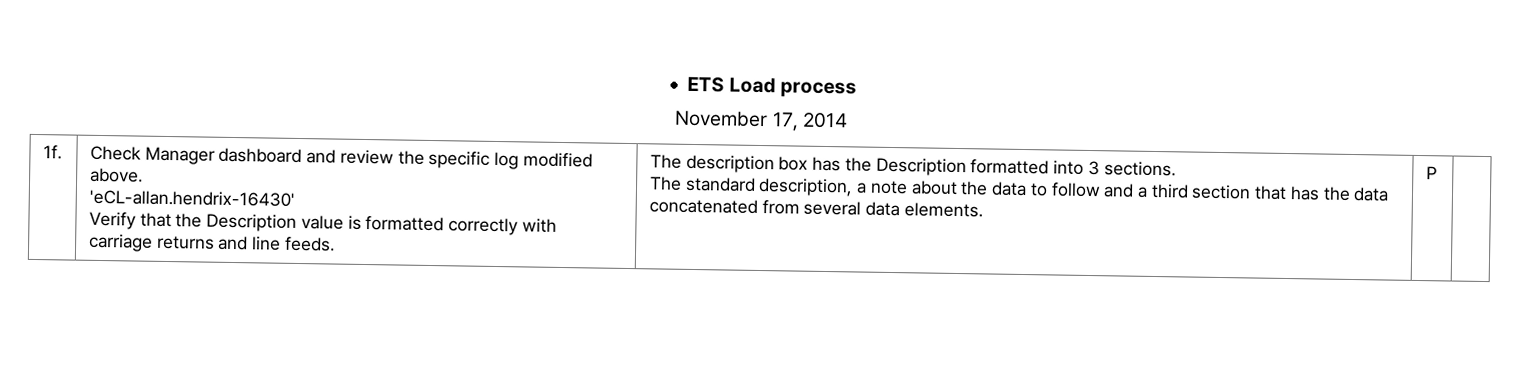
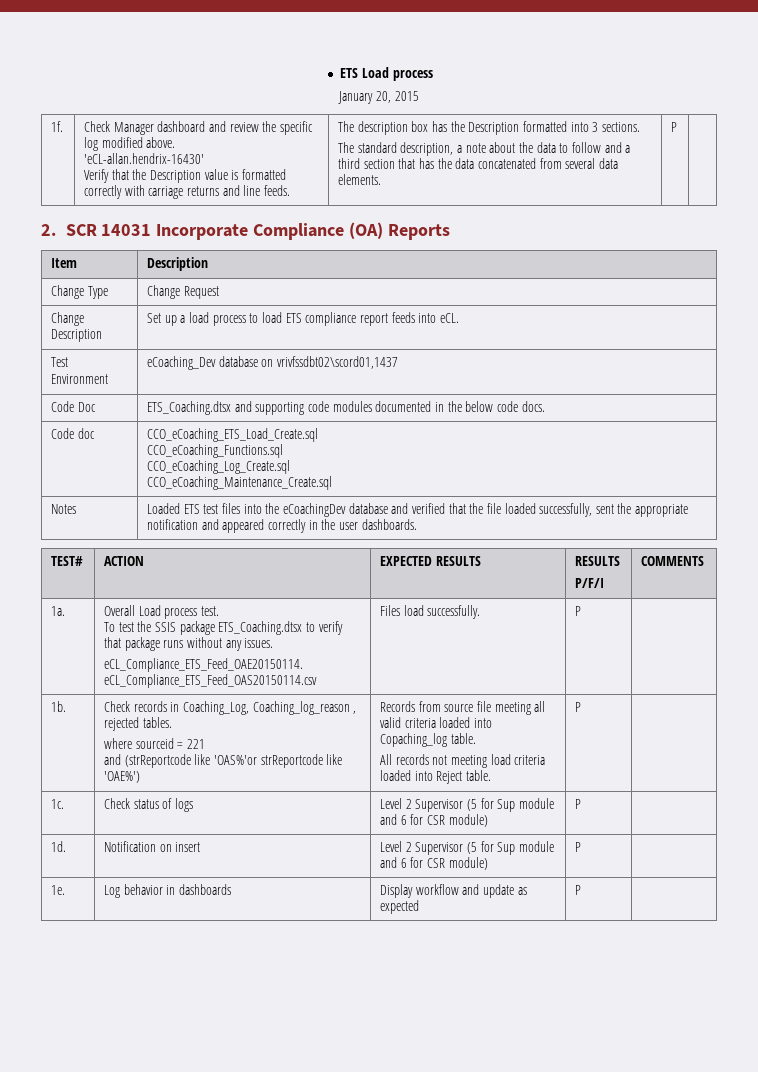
- November 17, 2014
+ January 20, 2015
+ 2. SCR 14031 Incorporate Compliance (OA) Reports
+ Item | Description
+ Change Type | Change Request
+ Change Description | Set up a load process to load ETS compliance report feeds into eCL.
+ Test Environment | eCoaching_Dev database on vrivfssdbt02\scord01,1437
+ Code Doc | ETS_Coaching.dtsx and supporting code modules documented in the below code docs.
+ Code doc | CCO_eCoaching_ETS_Load_Create.sql
+ CCO_eCoaching_Functions.sql
+ CCO_eCoaching_Log_Create.sql
+ CCO_eCoaching_Maintenance_Create.sql
+ Notes | Loaded ETS test files into the eCoachingDev database and verified that the file loaded successfully, sent the appropriate notification and appeared correctly in the user dashboards.
+ TEST# | ACTION | EXPECTED RESULTS | RESULTS
+ P/F/I | COMMENTS
+ 1a. | Overall Load process test.
+ To test the SSIS package ETS_Coaching.dtsx to verify that package runs without any issues.
+ eCL_Compliance_ETS_Feed_OAE20150114. eCL_Compliance_ETS_Feed_OAS20150114.csv | Files load successfully. | P |
+ 1b. | Check records in Coaching_Log, Coaching_log_reason , rejected tables.
+ where sourceid = 221
+ and (strReportcode like 'OAS%'or strReportcode like 'OAE%') | Records from source file meeting all valid criteria loaded into Copaching_log table.
+ All records not meeting load criteria loaded into Reject table. | P |
+ 1c. | Check status of logs | Level 2 Supervisor (5 for Sup module and 6 for CSR module) | P |
+ 1d. | Notification on insert | Level 2 Supervisor (5 for Sup module and 6 for CSR module) | P |
+ 1e. | Log behavior in dashboards | Display workflow and update as expected | P |

